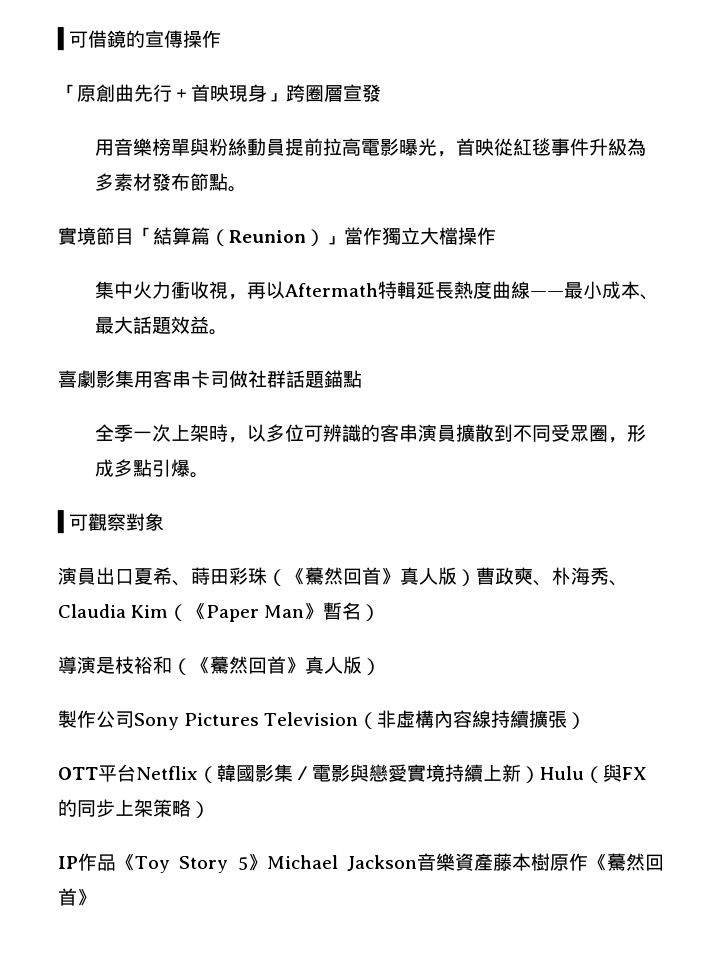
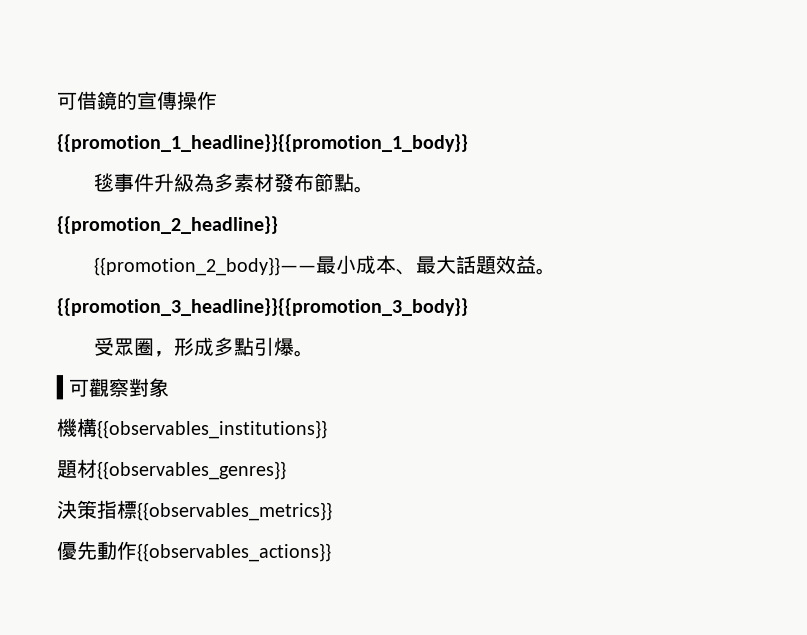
- ▌可借鏡的宣傳操作
+ 可借鏡的宣傳操作
- 「原創曲先行＋首映現身」跨圈層宣發
- 用音樂榜單與粉絲動員提前拉高電影曝光，首映從紅毯事件升級為多素材發布節點。
+ {{promotion_1_headline}}{{promotion_1_body}}
+ 毯事件升級為多素材發布節點。
- 實境節目「結算篇（Reunion）」當作獨立大檔操作
- 集中火力衝收視，再以Aftermath特輯延長熱度曲線——最小成本、最大話題效益。
+ {{promotion_2_headline}}
+ {{promotion_2_body}}——最小成本、最大話題效益。
- 喜劇影集用客串卡司做社群話題錨點
- 全季一次上架時，以多位可辨識的客串演員擴散到不同受眾圈，形成多點引爆。
+ {{promotion_3_headline}}{{promotion_3_body}}
+ 受眾圈，形成多點引爆。
- 演員出口夏希、蒔田彩珠（《驀然回首》真人版）曹政奭、朴海秀、Claudia Kim（《Paper Man》暫名）
- 導演是枝裕和（《驀然回首》真人版）
- 製作公司Sony Pictures Television（非虛構內容線持續擴張）
- OTT平台Netflix（韓國影集／電影與戀愛實境持續上新）Hulu（與FX的同步上架策略）
- IP作品《Toy Story 5》Michael Jackson音樂資產藤本樹原作《驀然回首》
+ 機構{{observables_institutions}}
+ 題材{{observables_genres}}
+ 決策指標{{observables_metrics}}
+ 優先動作{{observables_actions}}

